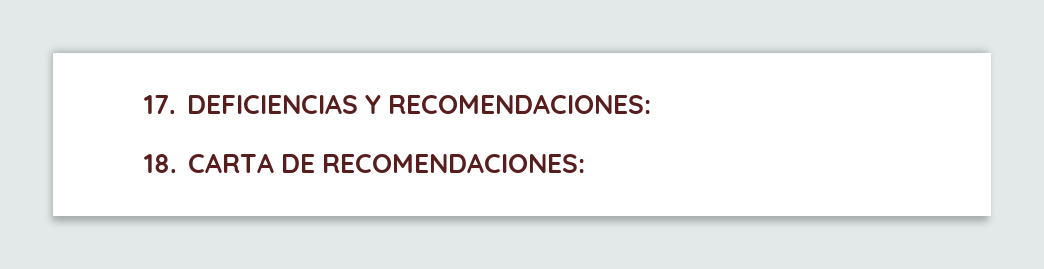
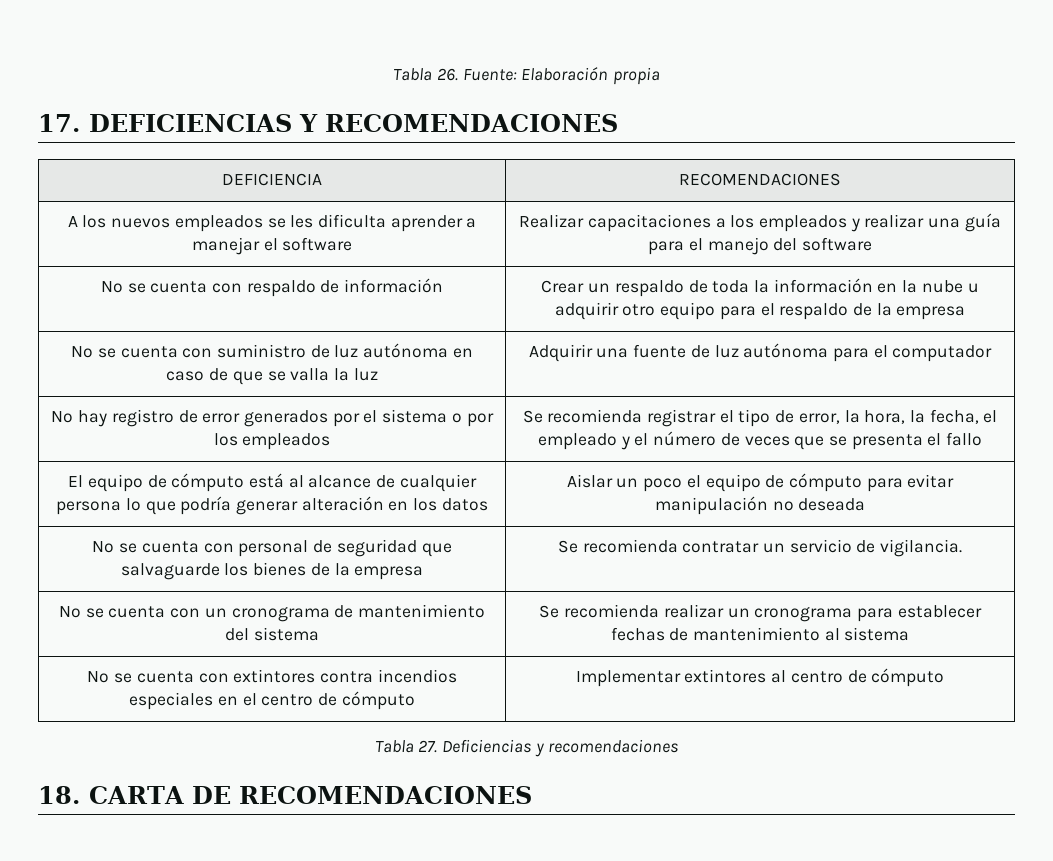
- 17. DEFICIENCIAS Y RECOMENDACIONES:
+ Tabla 26. Fuente: Elaboración propia
+ 17. DEFICIENCIAS Y RECOMENDACIONES
+ DEFICIENCIA | RECOMENDACIONES
+ A los nuevos empleados se les dificulta aprender a manejar el software | Realizar capacitaciones a los empleados y realizar una guía para el manejo del software
+ No se cuenta con respaldo de información | Crear un respaldo de toda la información en la nube u adquirir otro equipo para el respaldo de la empresa
+ No se cuenta con suministro de luz autónoma en caso de que se valla la luz | Adquirir una fuente de luz autónoma para el computador
+ No hay registro de error generados por el sistema o por los empleados | Se recomienda registrar el tipo de error, la hora, la fecha, el empleado y el número de veces que se presenta el fallo
+ El equipo de cómputo está al alcance de cualquier persona lo que podría generar alteración en los datos | Aislar un poco el equipo de cómputo para evitar manipulación no deseada
+ No se cuenta con personal de seguridad que salvaguarde los bienes de la empresa | Se recomienda contratar un servicio de vigilancia.
+ No se cuenta con un cronograma de mantenimiento del sistema | Se recomienda realizar un cronograma para establecer fechas de mantenimiento al sistema
+ No se cuenta con extintores contra incendios especiales en el centro de cómputo | Implementar extintores al centro de cómputo
+ Tabla 27. Deficiencias y recomendaciones
- 18. CARTA DE RECOMENDACIONES:
+ 18. CARTA DE RECOMENDACIONES

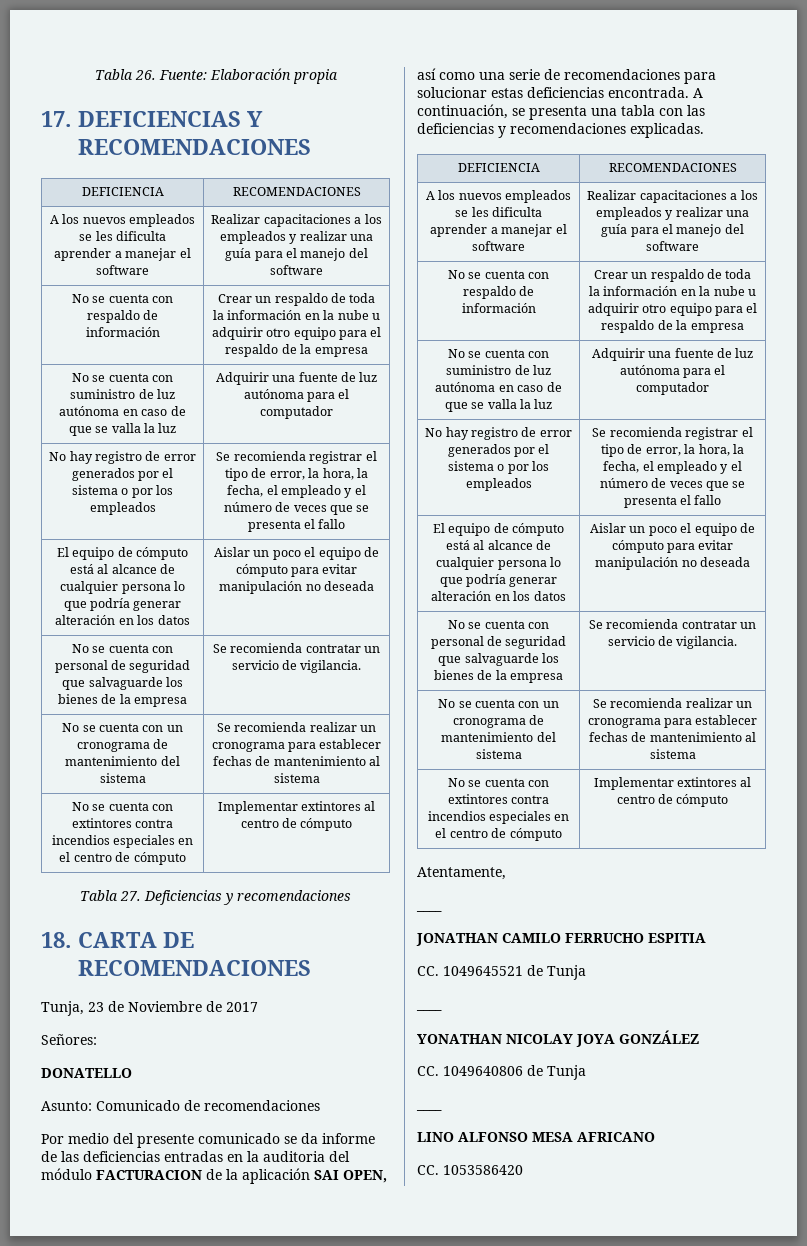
+ Tunja, 23 de Noviembre de 2017
+ Señores:
+ DONATELLO
+ Asunto: Comunicado de recomendaciones
+ Por medio del presente comunicado se da informe de las deficiencias entradas en la auditoria del módulo FACTURACION de la aplicación SAI OPEN, así como una serie de recomendaciones para solucionar estas deficiencias encontrada. A continuación, se presenta una tabla con las deficiencias y recomendaciones explicadas.
+ DEFICIENCIA | RECOMENDACIONES
+ A los nuevos empleados se les dificulta aprender a manejar el software | Realizar capacitaciones a los empleados y realizar una guía para el manejo del software
+ No se cuenta con respaldo de información | Crear un respaldo de toda la información en la nube u adquirir otro equipo para el respaldo de la empresa
+ No se cuenta con suministro de luz autónoma en caso de que se valla la luz | Adquirir una fuente de luz autónoma para el computador
+ No hay registro de error generados por el sistema o por los empleados | Se recomienda registrar el tipo de error, la hora, la fecha, el empleado y el número de veces que se presenta el fallo
+ El equipo de cómputo está al alcance de cualquier persona lo que podría generar alteración en los datos | Aislar un poco el equipo de cómputo para evitar manipulación no deseada
+ No se cuenta con personal de seguridad que salvaguarde los bienes de la empresa | Se recomienda contratar un servicio de vigilancia.
+ No se cuenta con un cronograma de mantenimiento del sistema | Se recomienda realizar un cronograma para establecer fechas de mantenimiento al sistema
+ No se cuenta con extintores contra incendios especiales en el centro de cómputo | Implementar extintores al centro de cómputo
+ Atentamente,
+ ____
+ JONATHAN CAMILO FERRUCHO ESPITIA
+ CC. 1049645521 de Tunja
+ ____
+ YONATHAN NICOLAY JOYA GONZÁLEZ
+ CC. 1049640806 de Tunja
+ ____
+ LINO ALFONSO MESA AFRICANO
+ CC. 1053586420

